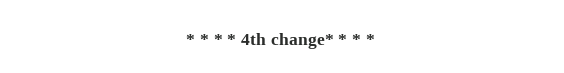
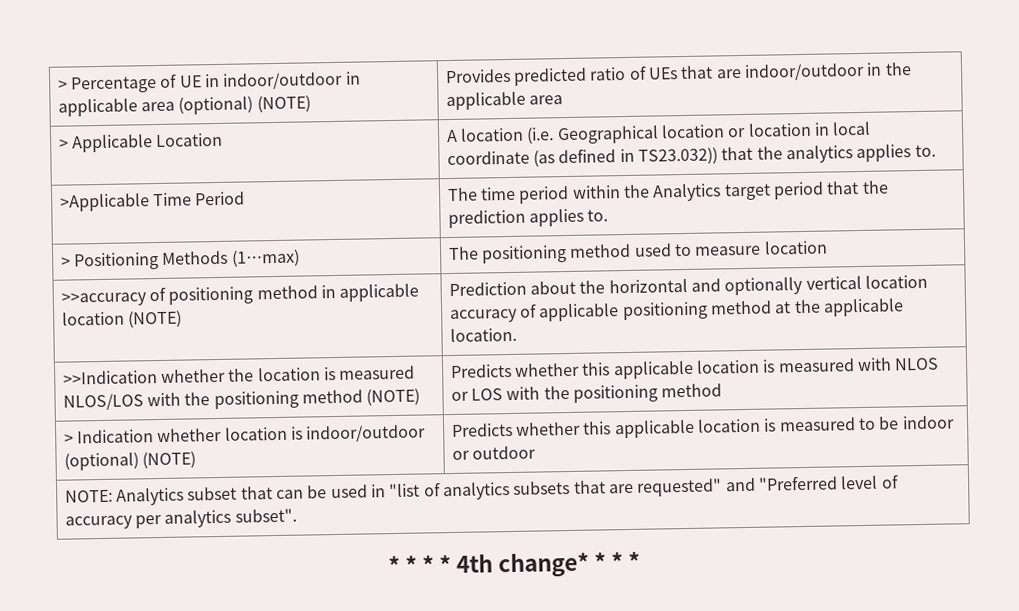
+ > Percentage of UE in indoor/outdoor in applicable area (optional) (NOTE) | Provides predicted ratio of UEs that are indoor/outdoor in the applicable area
+ > Applicable Location | A location (i.e. Geographical location or location in local coordinate (as defined in TS23.032)) that the analytics applies to.
+ >Applicable Time Period | The time period within the Analytics target period that the prediction applies to.
+ > Positioning Methods (1…max) | The positioning method used to measure location
+ >>accuracy of positioning method in applicable location (NOTE) | Prediction about the horizontal and optionally vertical location accuracy of applicable positioning method at the applicable location.
+ >>Indication whether the location is measured NLOS/LOS with the positioning method (NOTE) | Predicts whether this applicable location is measured with NLOS or LOS with the positioning method
+ > Indication whether location is indoor/outdoor (optional) (NOTE) | Predicts whether this applicable location is measured to be indoor or outdoor
+ NOTE: Analytics subset that can be used in "list of analytics subsets that are requested" and "Preferred level of accuracy per analytics subset".

